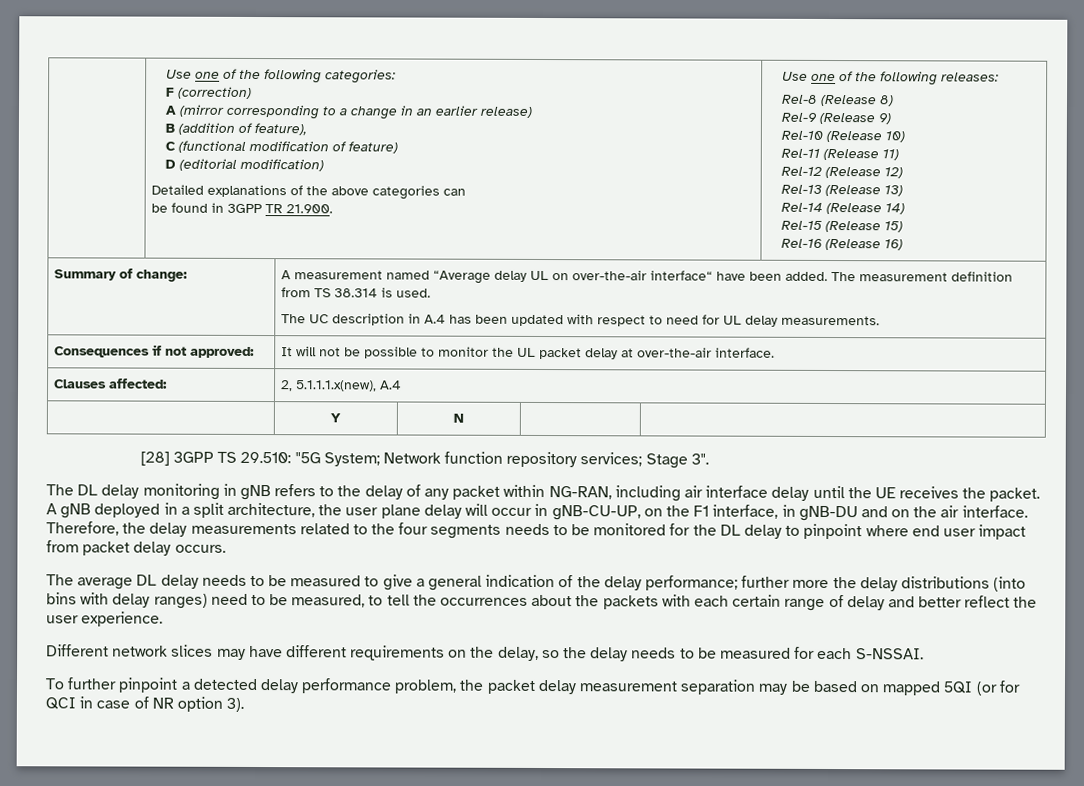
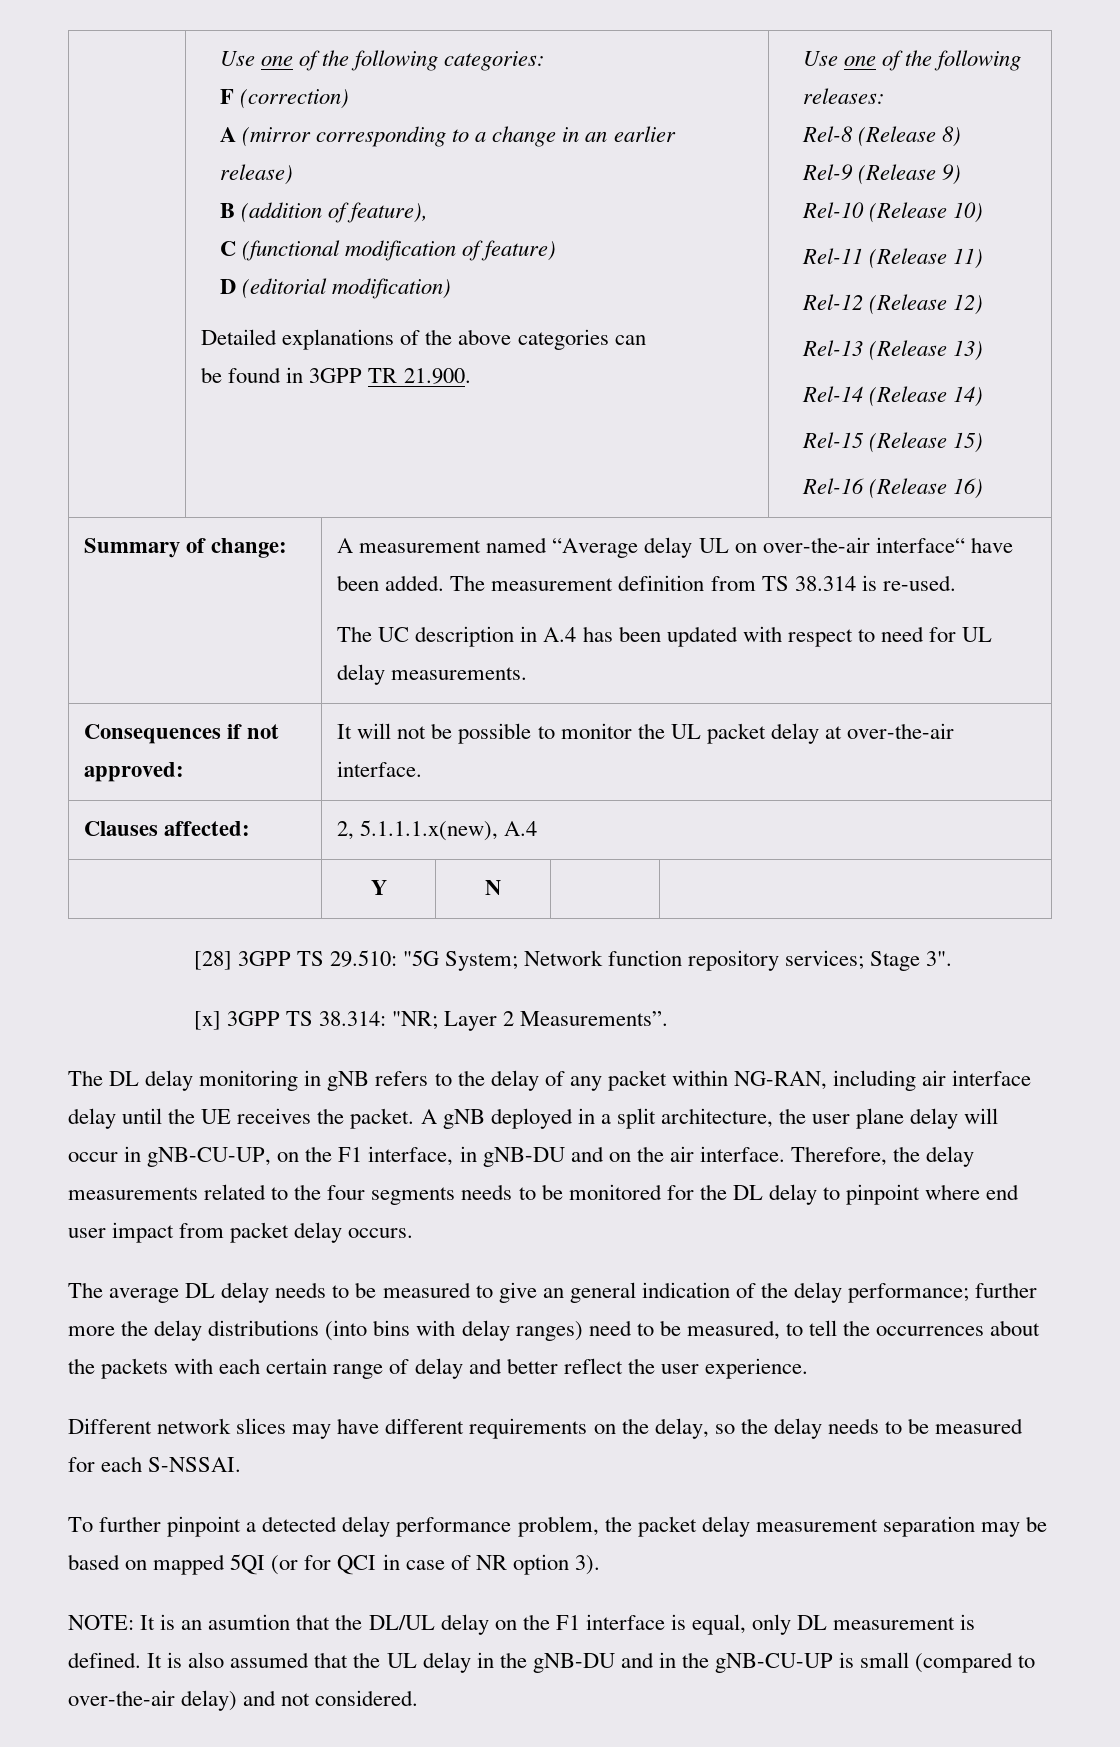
- Summary of change: | A measurement named “Average delay UL on over-the-air interface“ have been added. The measurement definition from TS 38.314 is used.
+ Summary of change: | A measurement named “Average delay UL on over-the-air interface“ have been added. The measurement definition from TS 38.314 is re-used.
+ [x] 3GPP TS 38.314: "NR; Layer 2 Measurements”.
- The average DL delay needs to be measured to give a general indication of the delay performance; further more the delay distributions (into bins with delay ranges) need to be measured, to tell the occurrences about the packets with each certain range of delay and better reflect the user experience.
+ The average DL delay needs to be measured to give an general indication of the delay performance; further more the delay distributions (into bins with delay ranges) need to be measured, to tell the occurrences about the packets with each certain range of delay and better reflect the user experience.
+ NOTE: It is an asumtion that the DL/UL delay on the F1 interface is equal, only DL measurement is defined. It is also assumed that the UL delay in the gNB-DU and in the gNB-CU-UP is small (compared to over-the-air delay) and not considered.

